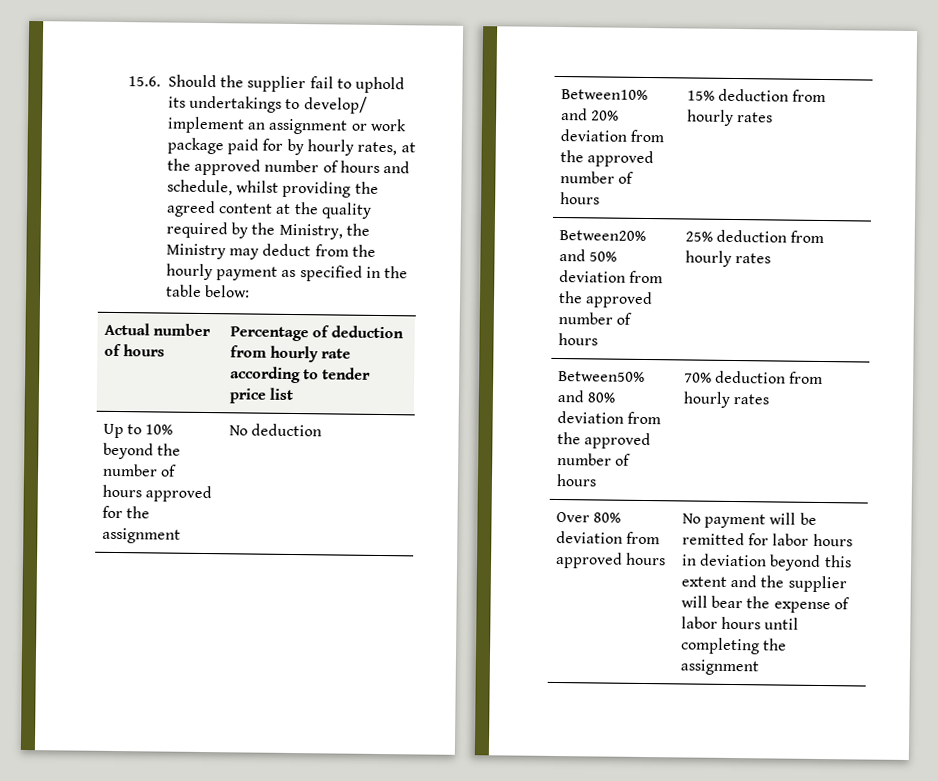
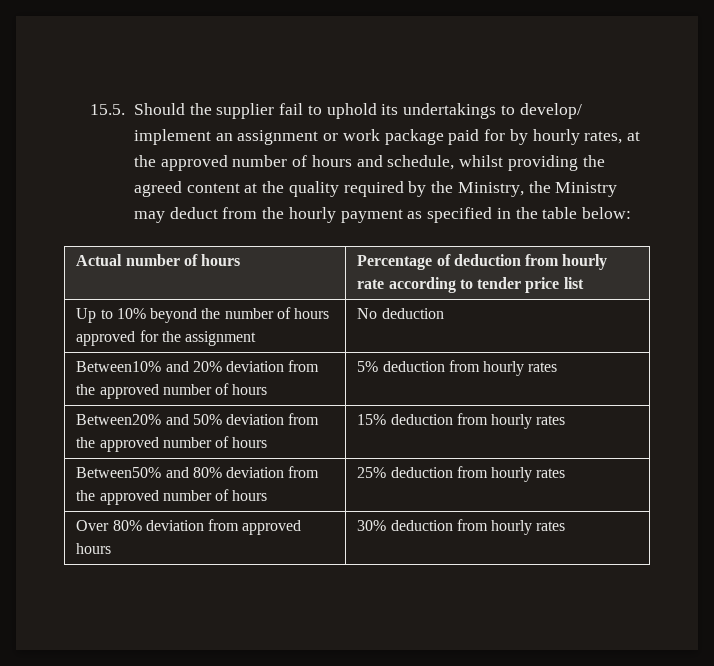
- 15.6. Should the supplier fail to uphold its undertakings to develop/ implement an assignment or work package paid for by hourly rates, at the approved number of hours and schedule, whilst providing the agreed content at the quality required by the Ministry, the Ministry may deduct from the hourly payment as specified in the table below:
+ 15.5. Should the supplier fail to uphold its undertakings to develop/ implement an assignment or work package paid for by hourly rates, at the approved number of hours and schedule, whilst providing the agreed content at the quality required by the Ministry, the Ministry may deduct from the hourly payment as specified in the table below:
- Between10% and 20% deviation from the approved number of hours | 15% deduction from hourly rates
+ Between10% and 20% deviation from the approved number of hours | 5% deduction from hourly rates
- Between20% and 50% deviation from the approved number of hours | 25% deduction from hourly rates
+ Between20% and 50% deviation from the approved number of hours | 15% deduction from hourly rates
- Between50% and 80% deviation from the approved number of hours | 70% deduction from hourly rates
+ Between50% and 80% deviation from the approved number of hours | 25% deduction from hourly rates
- Over 80% deviation from approved hours | No payment will be remitted for labor hours in deviation beyond this extent and the supplier will bear the expense of labor hours until completing the assignment
+ Over 80% deviation from approved hours | 30% deduction from hourly rates

